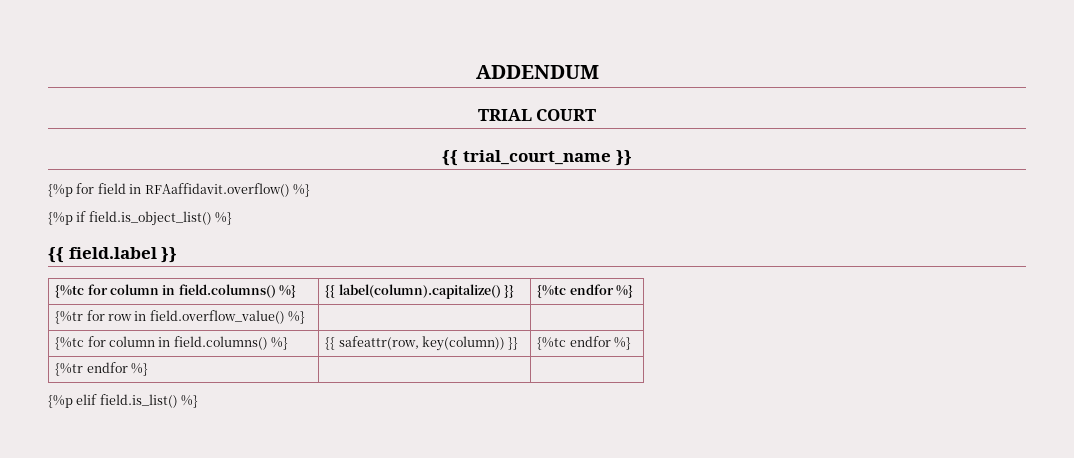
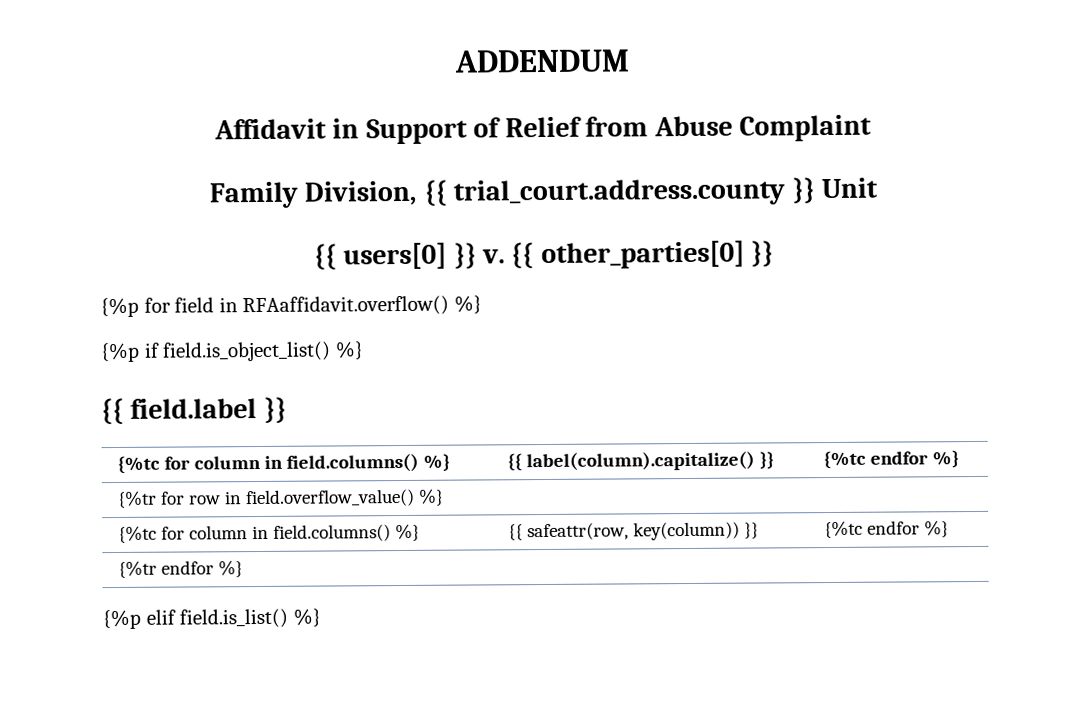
- TRIAL COURT
- {{ trial_court_name }}
+ Affidavit in Support of Relief from Abuse Complaint
+ Family Division, {{ trial_court.address.county }} Unit
+ {{ users[0] }} v. {{ other_parties[0] }}

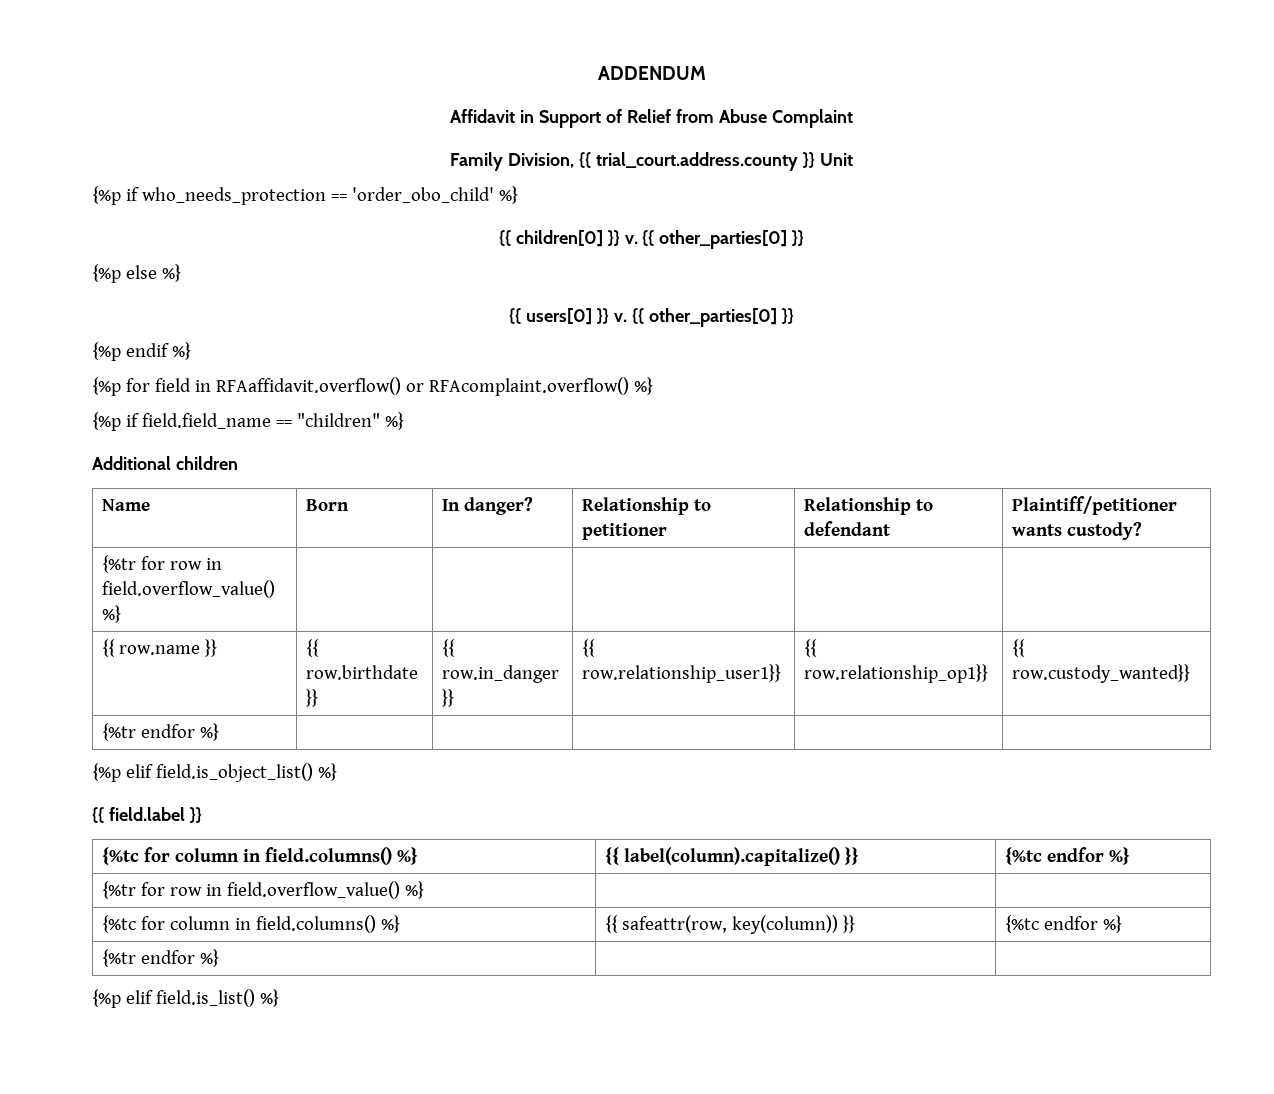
+ {%p if who_needs_protection == 'order_obo_child' %}
+ {{ children[0] }} v. {{ other_parties[0] }}
+ {%p else %}
+ {%p endif %}
- {%p for field in RFAaffidavit.overflow() %}
+ {%p for field in RFAaffidavit.overflow() or RFAcomplaint.overflow() %}
- {%p if field.is_object_list() %}
+ {%p if field.field_name == "children" %}
+ Additional children
+ Name | Born | In danger? | Relationship to petitioner | Relationship to defendant | Plaintiff/petitioner wants custody?
+ {%tr for row in field.overflow_value() %} | | | | |
+ {{ row.name }} | {{ row.birthdate }} | {{ row.in_danger }} | {{ row.relationship_user1}} | {{ row.relationship_op1}} | {{ row.custody_wanted}}
+ {%tr endfor %} | | | | |
+ {%p elif field.is_object_list() %}

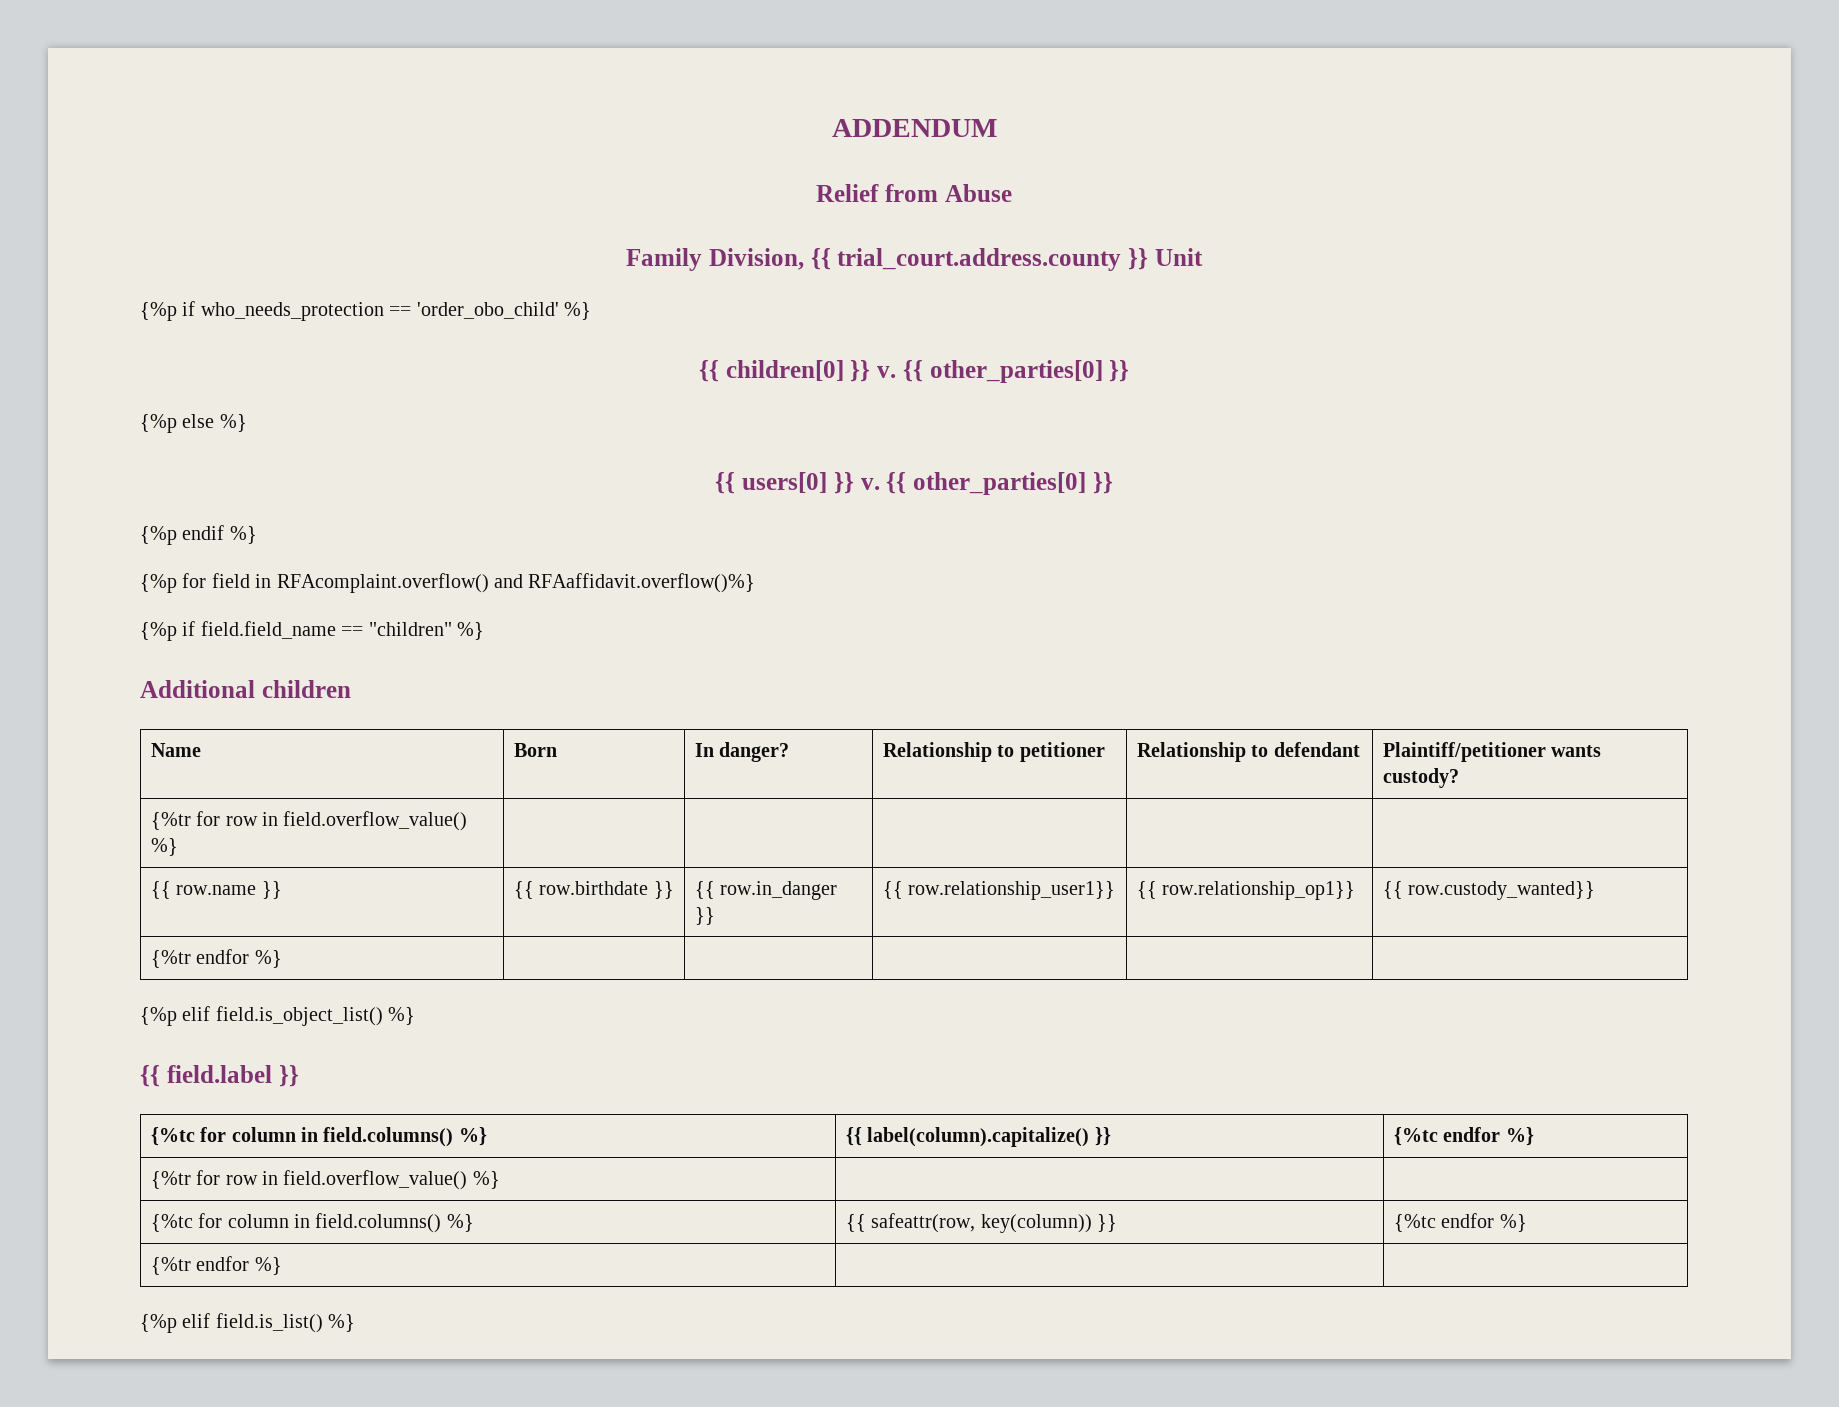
- Affidavit in Support of Relief from Abuse Complaint
+ Relief from Abuse
- {%p for field in RFAaffidavit.overflow() or RFAcomplaint.overflow() %}
+ {%p for field in RFAcomplaint.overflow() and RFAaffidavit.overflow()%}

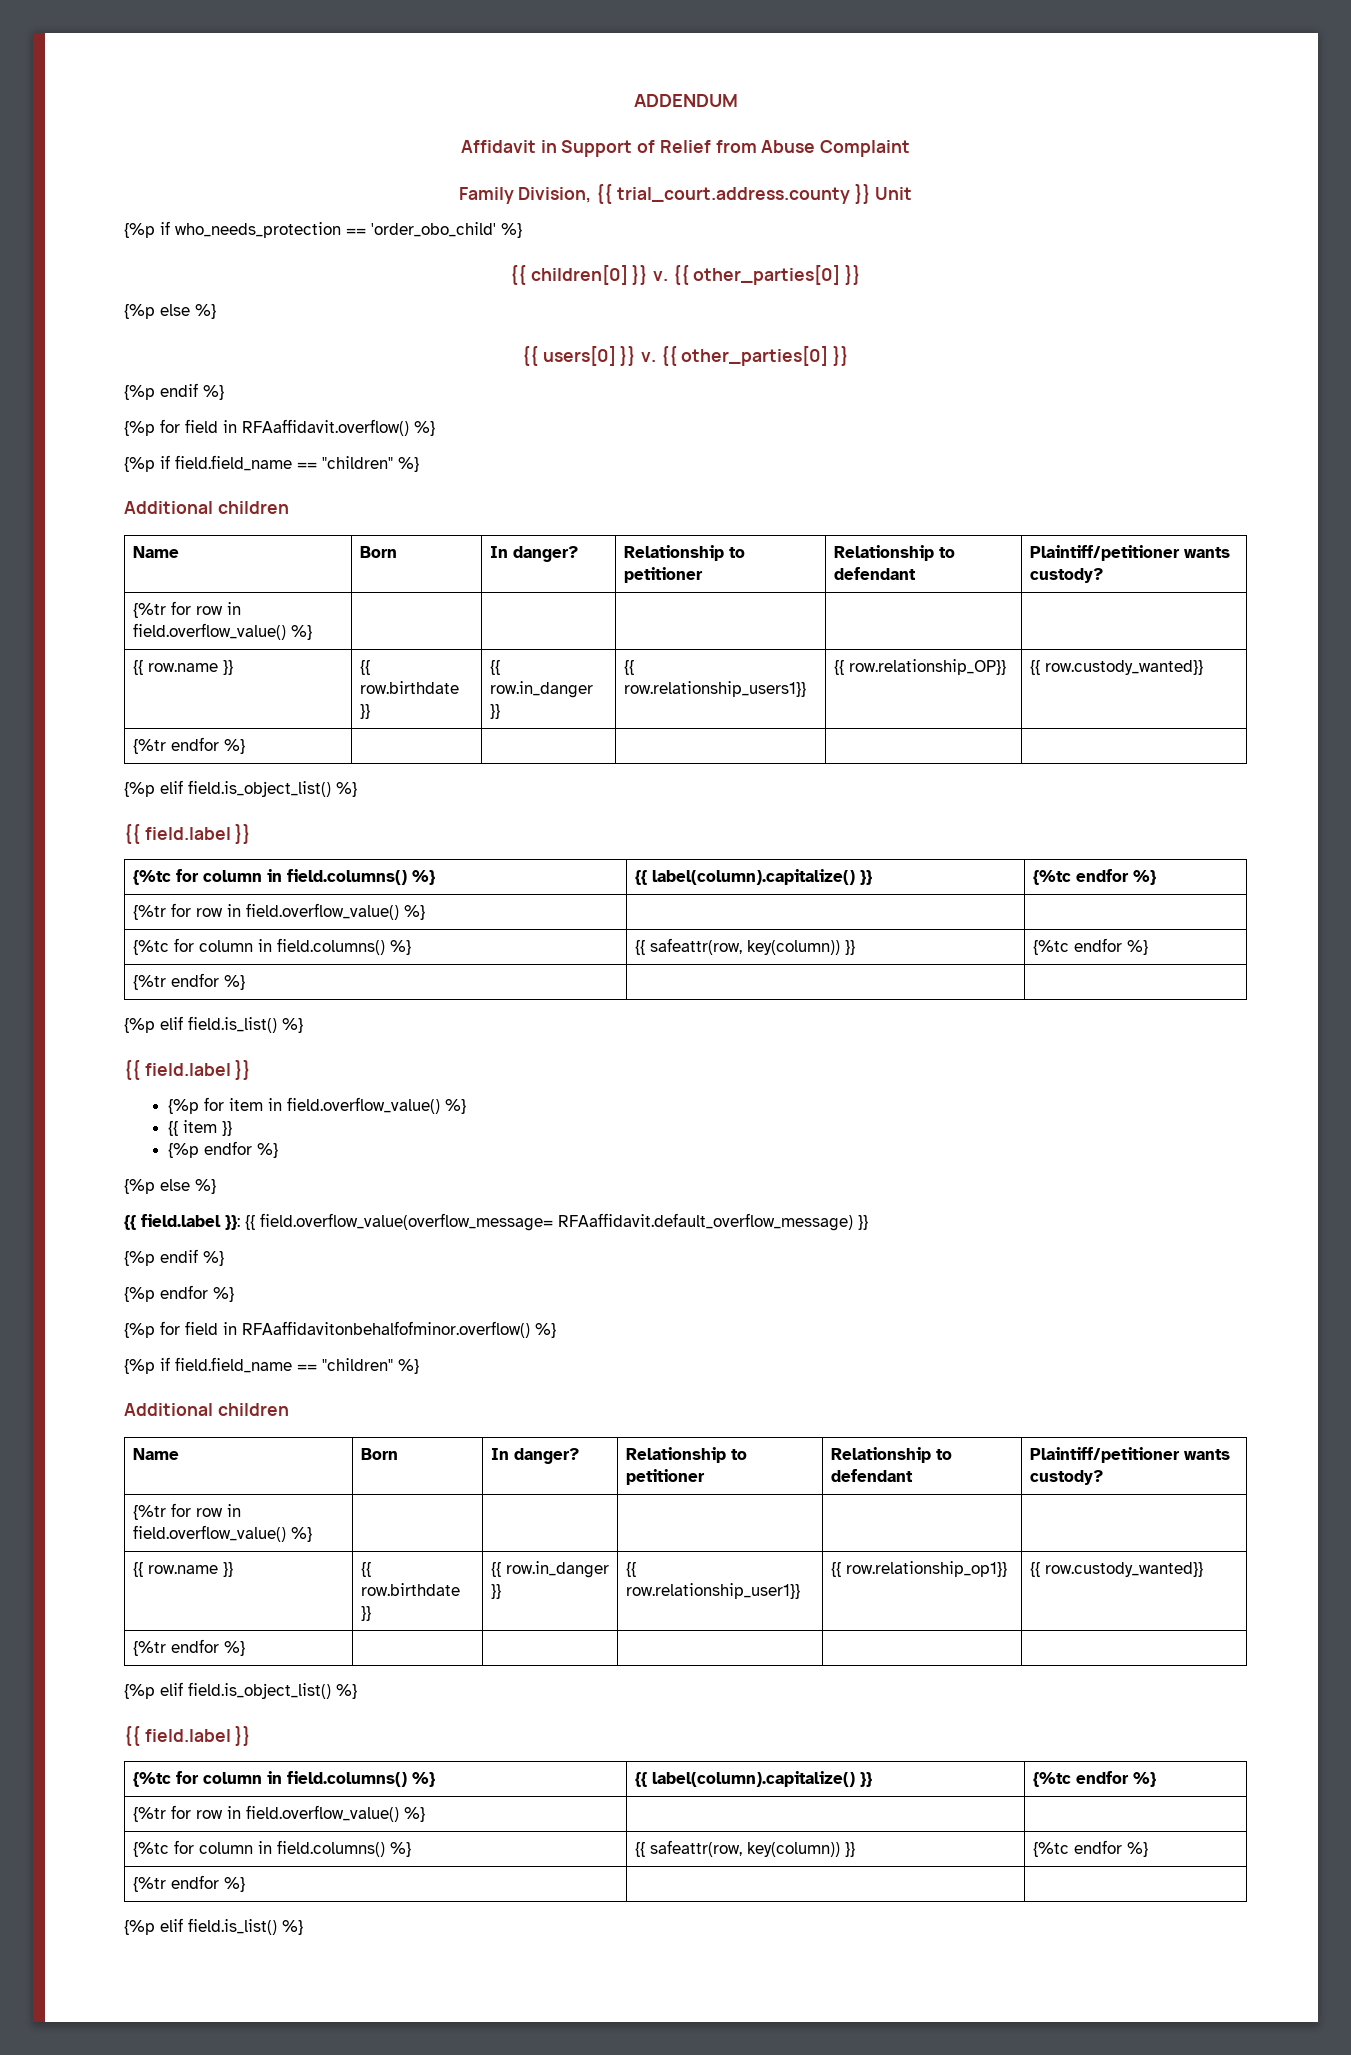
- Relief from Abuse
+ Affidavit in Support of Relief from Abuse Complaint
- {%p for field in RFAcomplaint.overflow() and RFAaffidavit.overflow()%}
+ {%p for field in RFAaffidavit.overflow() %}
+ {%p if field.field_name == "children" %}
+ Additional children
+ Name | Born | In danger? | Relationship to petitioner | Relationship to defendant | Plaintiff/petitioner wants custody?
+ {%tr for row in field.overflow_value() %} | | | | |
+ {{ row.name }} | {{ row.birthdate }} | {{ row.in_danger }} | {{ row.relationship_users1}} | {{ row.relationship_OP}} | {{ row.custody_wanted}}
+ {%tr endfor %} | | | | |
+ {%p elif field.is_object_list() %}
+ {{ field.label }}
+ {%tc for column in field.columns() %} | {{ label(column).capitalize() }} | {%tc endfor %}
+ {%tr for row in field.overflow_value() %} | |
+ {%tc for column in field.columns() %} | {{ safeattr(row, key(column)) }} | {%tc endfor %}
+ {%tr endfor %} | |
+ {%p elif field.is_list() %}
+ {{ field.label }}
+ {%p for item in field.overflow_value() %}
+ {{ item }}
+ {%p endfor %}
+ {%p else %}
+ {{ field.label }}: {{ field.overflow_value(overflow_message= RFAaffidavit.default_overflow_message) }}
+ {%p endif %}
+ {%p endfor %}
+ {%p for field in RFAaffidavitonbehalfofminor.overflow() %}

